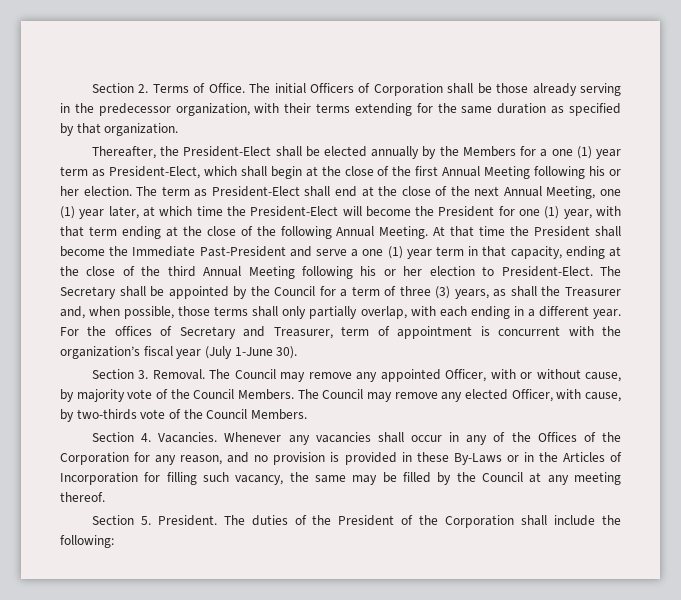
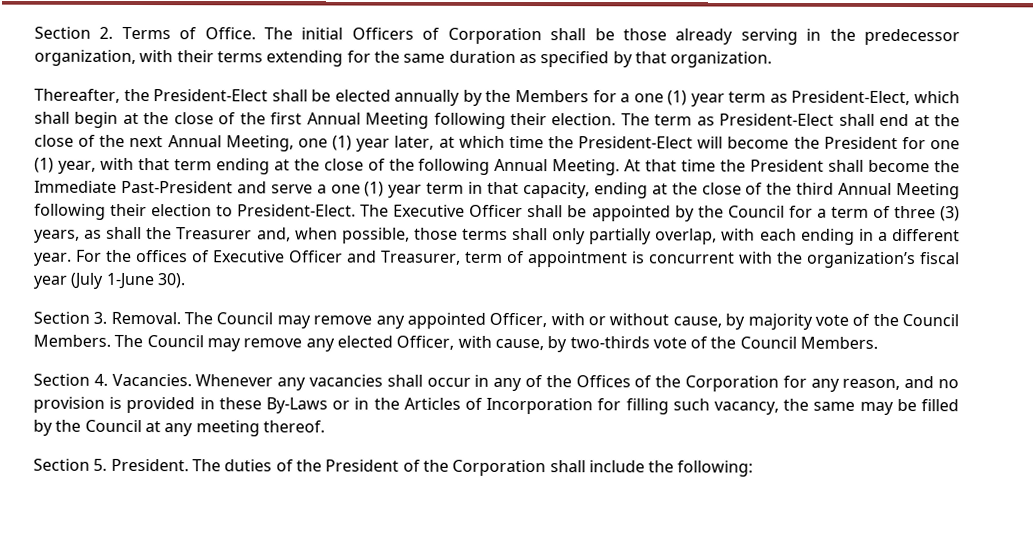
- Thereafter, the President-Elect shall be elected annually by the Members for a one (1) year term as President-Elect, which shall begin at the close of the first Annual Meeting following his or her election.
+ Thereafter, the President-Elect shall be elected annually by the Members for a one (1) year term as President-Elect, which shall begin at the close of the first Annual Meeting following their election.
- At that time the President shall become the Immediate Past-President and serve a one (1) year term in that capacity, ending at the close of the third Annual Meeting following his or her election to President-Elect.
+ At that time the President shall become the Immediate Past-President and serve a one (1) year term in that capacity, ending at the close of the third Annual Meeting following their election to President-Elect.
- The Secretary shall be appointed by the Council for a term of three (3) years, as shall the Treasurer and, when possible, those terms shall only partially overlap, with each ending in a different year.
+ The Executive Officer shall be appointed by the Council for a term of three (3) years, as shall the Treasurer and, when possible, those terms shall only partially overlap, with each ending in a different year.
- For the offices of Secretary and Treasurer, term of appointment is concurrent with the organization’s fiscal year (July 1-June 30).
+ For the offices of Executive Officer and Treasurer, term of appointment is concurrent with the organization’s fiscal year (July 1-June 30).

